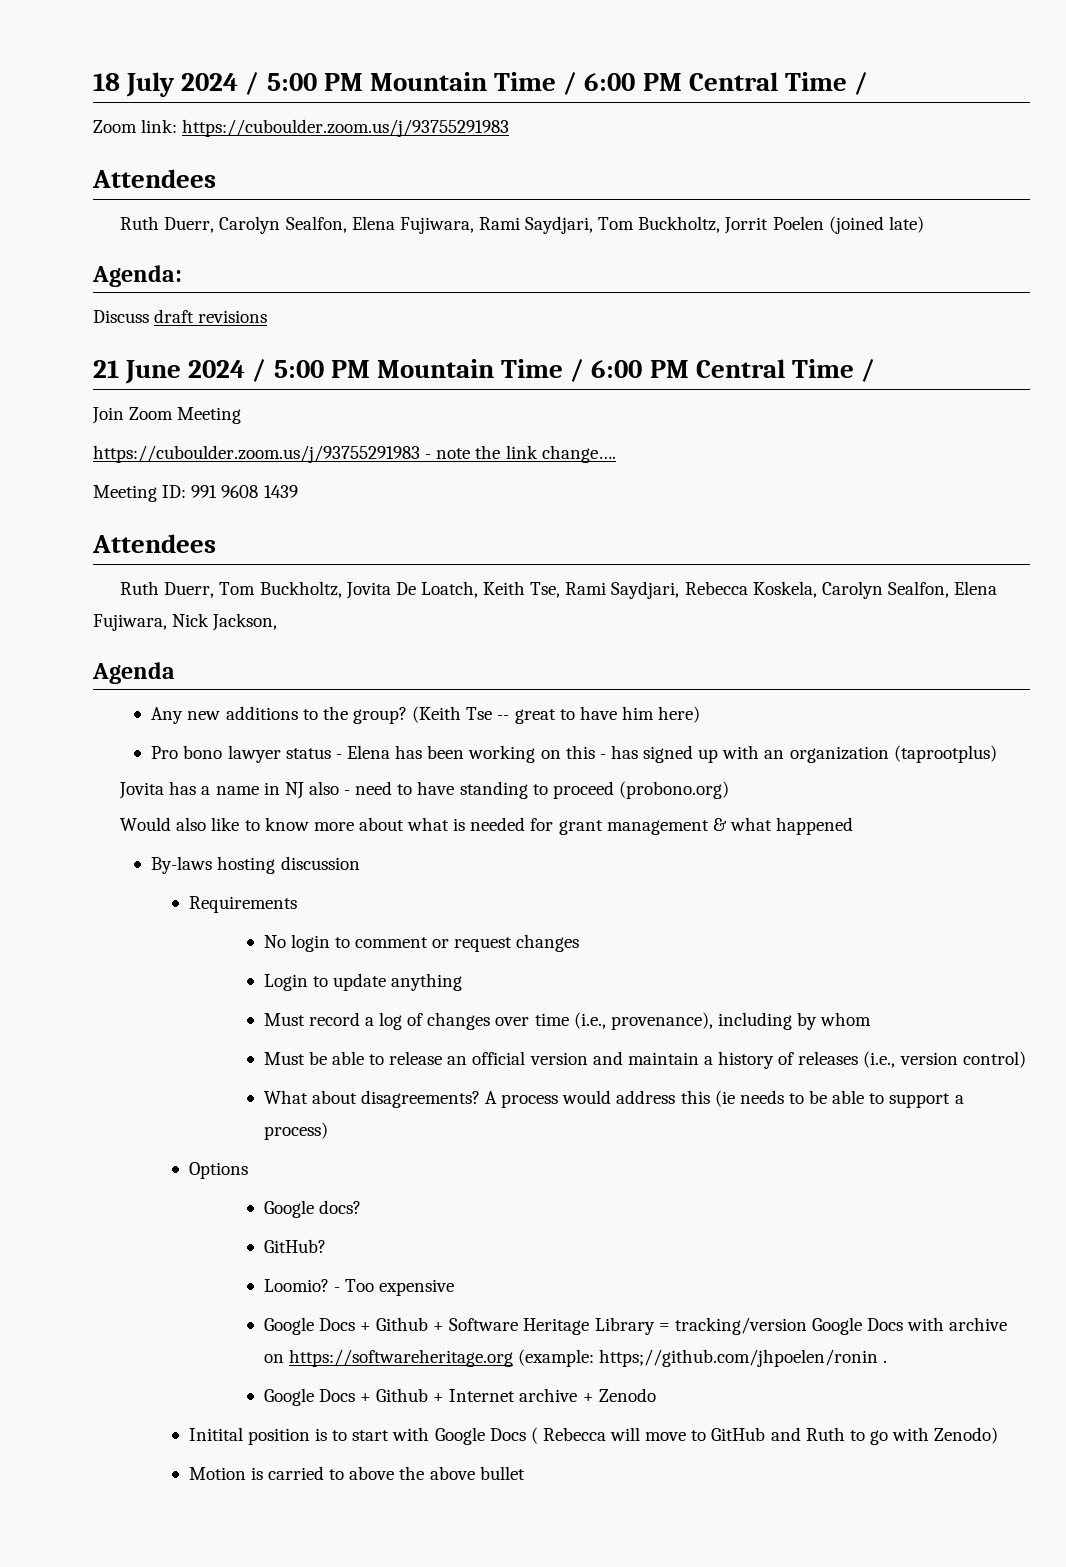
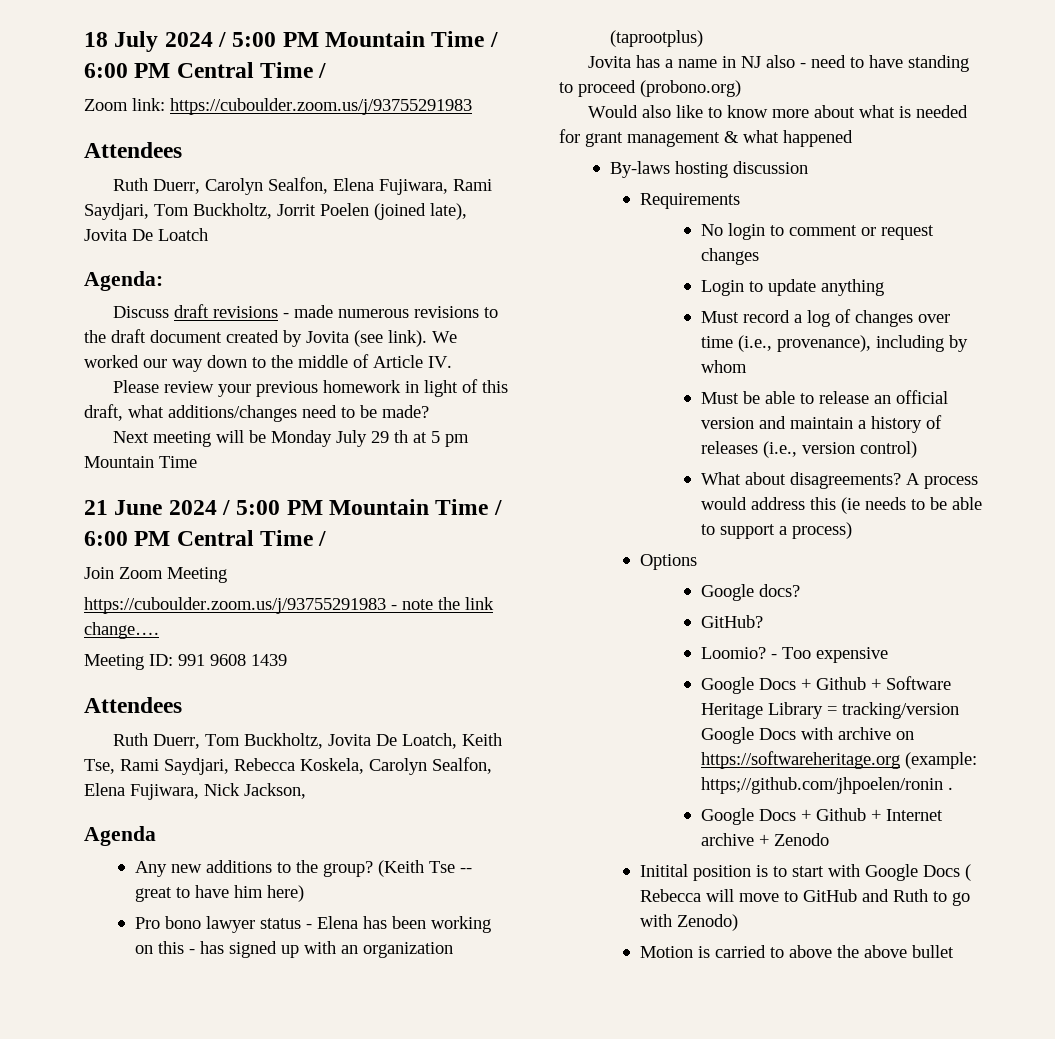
- Ruth Duerr, Carolyn Sealfon, Elena Fujiwara, Rami Saydjari, Tom Buckholtz, Jorrit Poelen (joined late)
+ Ruth Duerr, Carolyn Sealfon, Elena Fujiwara, Rami Saydjari, Tom Buckholtz, Jorrit Poelen (joined late), Jovita De Loatch
- Discuss draft revisions
+ Discuss draft revisions - made numerous revisions to the draft document created by Jovita (see link). We worked our way down to the middle of Article IV.
+ Please review your previous homework in light of this draft, what additions/changes need to be made?
+ Next meeting will be Monday July 29 th at 5 pm Mountain Time

